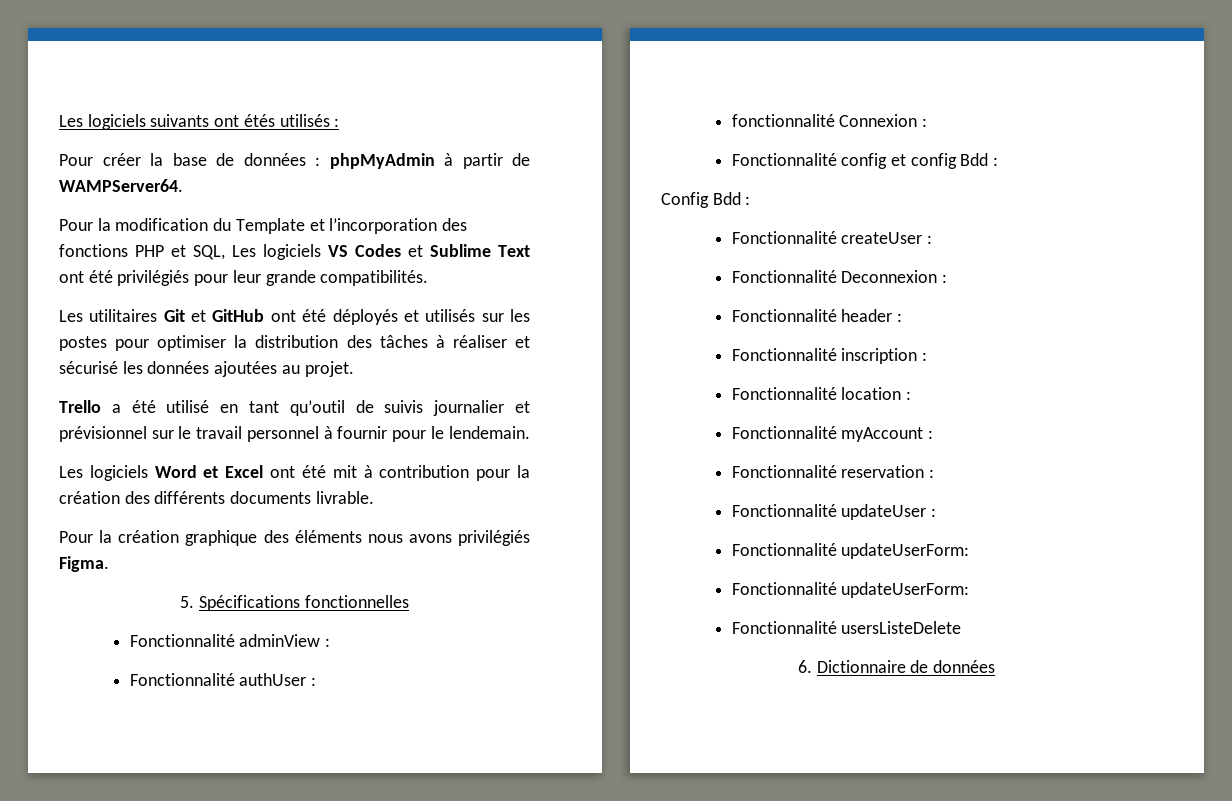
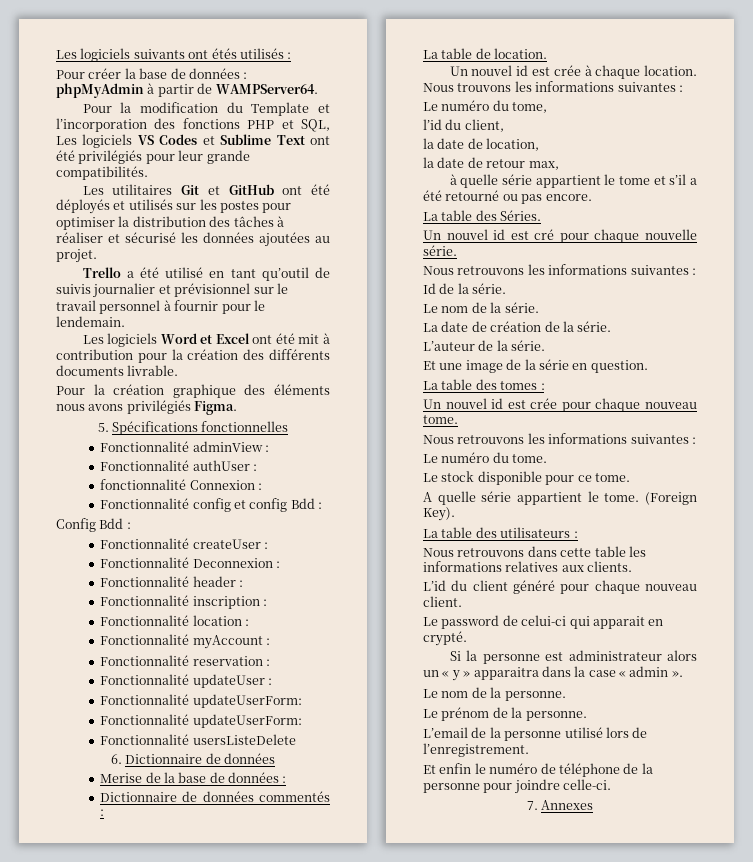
+ Merise de la base de données :
+ Dictionnaire de données commentés :
+ La table de location.
+ Un nouvel id est crée à chaque location. Nous trouvons les informations suivantes :
+ Le numéro du tome,
+ l’id du client,
+ la date de location,
+ la date de retour max,
+ à quelle série appartient le tome et s’il a été retourné ou pas encore.
+ La table des Séries.
+ Un nouvel id est cré pour chaque nouvelle série.
+ Nous retrouvons les informations suivantes :
+ Id de la série.
+ Le nom de la série.
+ La date de création de la série.
+ L’auteur de la série.
+ Et une image de la série en question.
+ La table des tomes :
+ Un nouvel id est crée pour chaque nouveau tome.
+ Nous retrouvons les informations suivantes :
+ Le numéro du tome.
+ Le stock disponible pour ce tome.
+ A quelle série appartient le tome. (Foreign Key).
+ La table des utilisateurs :
+ Nous retrouvons dans cette table les informations relatives aux clients.
+ L’id du client généré pour chaque nouveau client.
+ Le password de celui-ci qui apparait en crypté.
+ Si la personne est administrateur alors un « y » apparaitra dans la case « admin ».
+ Le nom de la personne.
+ Le prénom de la personne.
+ L’email de la personne utilisé lors de l’enregistrement.
+ Et enfin le numéro de téléphone de la personne pour joindre celle-ci.
+ 7. Annexes

